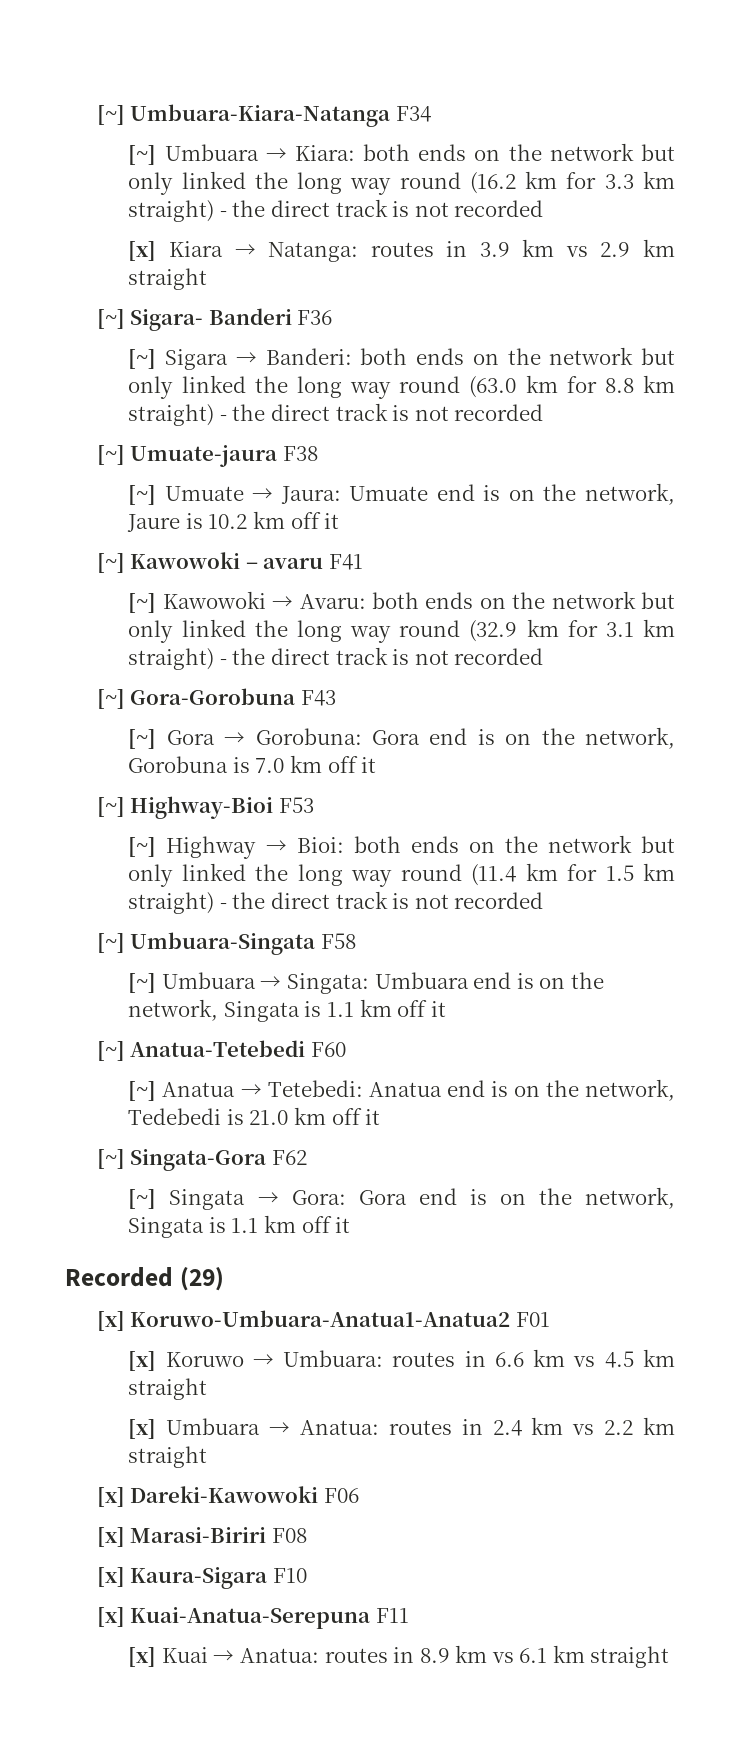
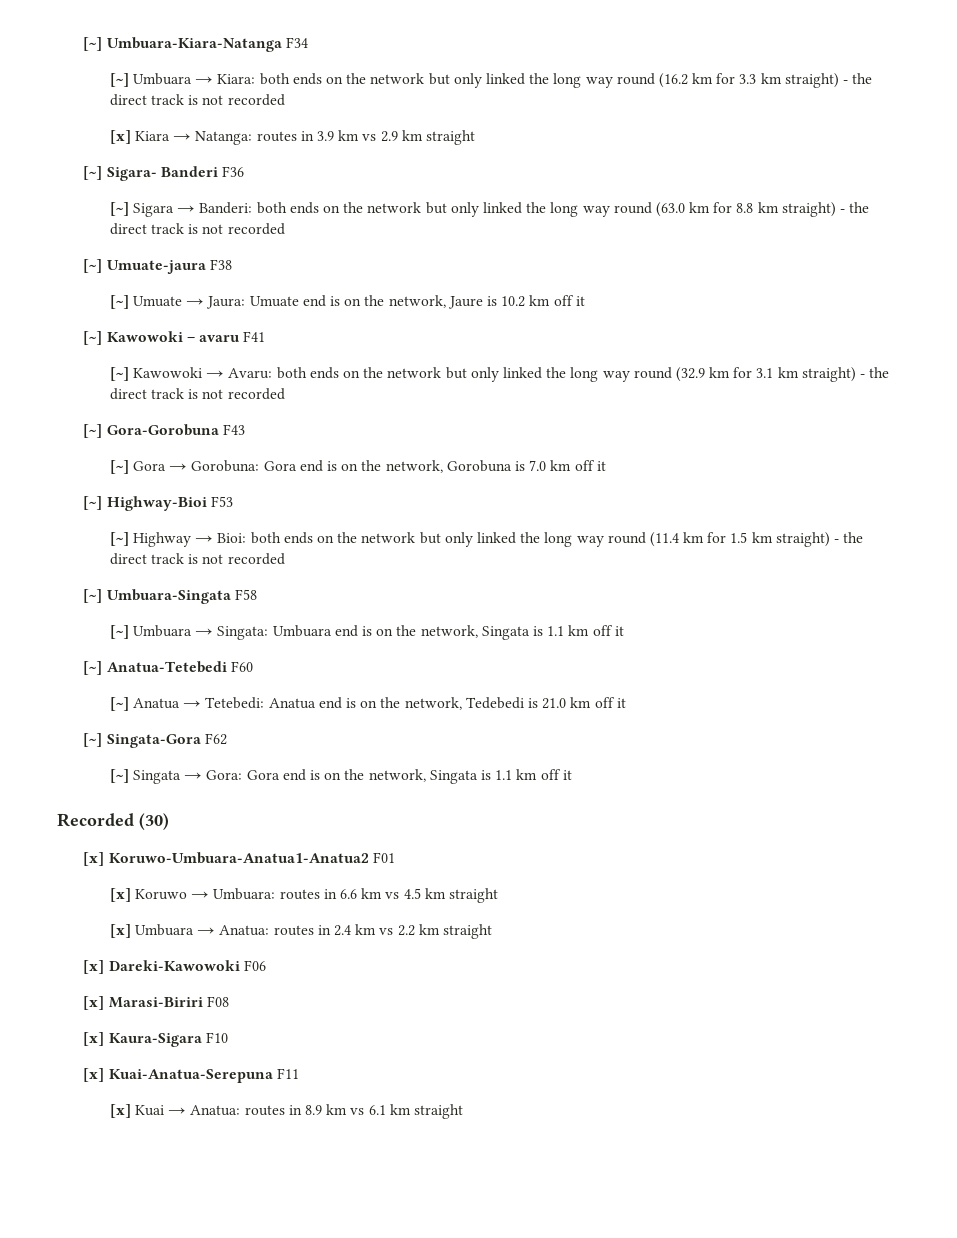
- Recorded (29)
+ Recorded (30)

